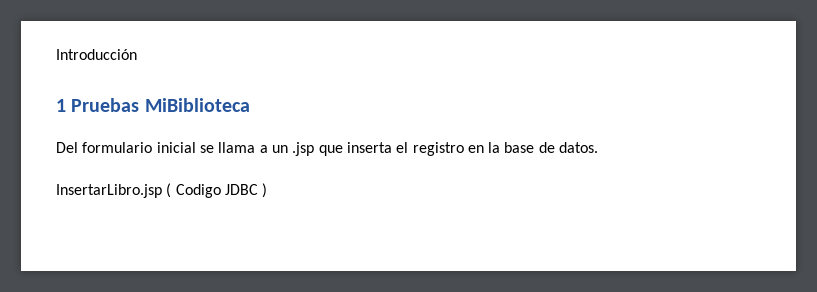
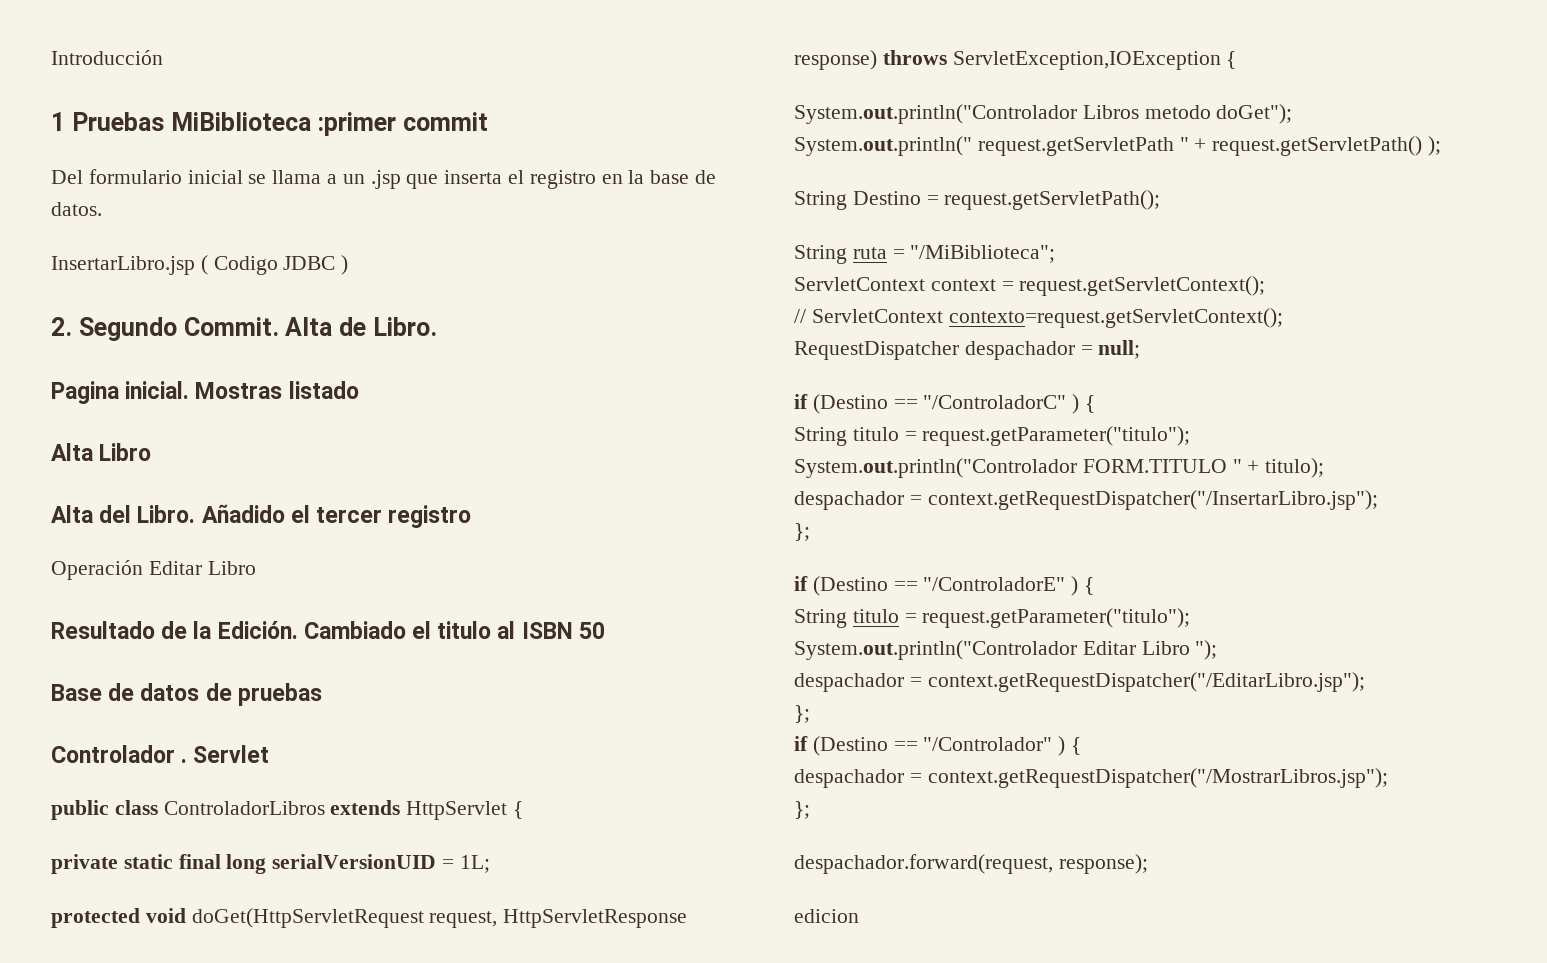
- 1 Pruebas MiBiblioteca
+ 1 Pruebas MiBiblioteca :primer commit
+ 2. Segundo Commit. Alta de Libro.
+ Pagina inicial. Mostras listado
+ Alta Libro
+ Alta del Libro. Añadido el tercer registro
+ Operación Editar Libro
+ Resultado de la Edición. Cambiado el titulo al ISBN 50
+ Base de datos de pruebas
+ Controlador . Servlet
+ public class ControladorLibros extends HttpServlet {
+ private static final long serialVersionUID = 1L;
+ protected void doGet(HttpServletRequest request, HttpServletResponse response) throws ServletException,IOException {
+ System.out.println("Controlador Libros metodo doGet");
+ System.out.println(" request.getServletPath " + request.getServletPath() );
+ String Destino = request.getServletPath();
+ String ruta = "/MiBiblioteca";
+ ServletContext context = request.getServletContext();
+ // ServletContext contexto=request.getServletContext();
+ RequestDispatcher despachador = null;
+ if (Destino == "/ControladorC" ) {
+ String titulo = request.getParameter("titulo");
+ System.out.println("Controlador FORM.TITULO " + titulo);
+ despachador = context.getRequestDispatcher("/InsertarLibro.jsp");
+ };
+ if (Destino == "/ControladorE" ) {
+ String titulo = request.getParameter("titulo");
+ System.out.println("Controlador Editar Libro ");
+ despachador = context.getRequestDispatcher("/EditarLibro.jsp");
+ };
+ if (Destino == "/Controlador" ) {
+ despachador = context.getRequestDispatcher("/MostrarLibros.jsp");
+ };
+ despachador.forward(request, response);
+ edicion

